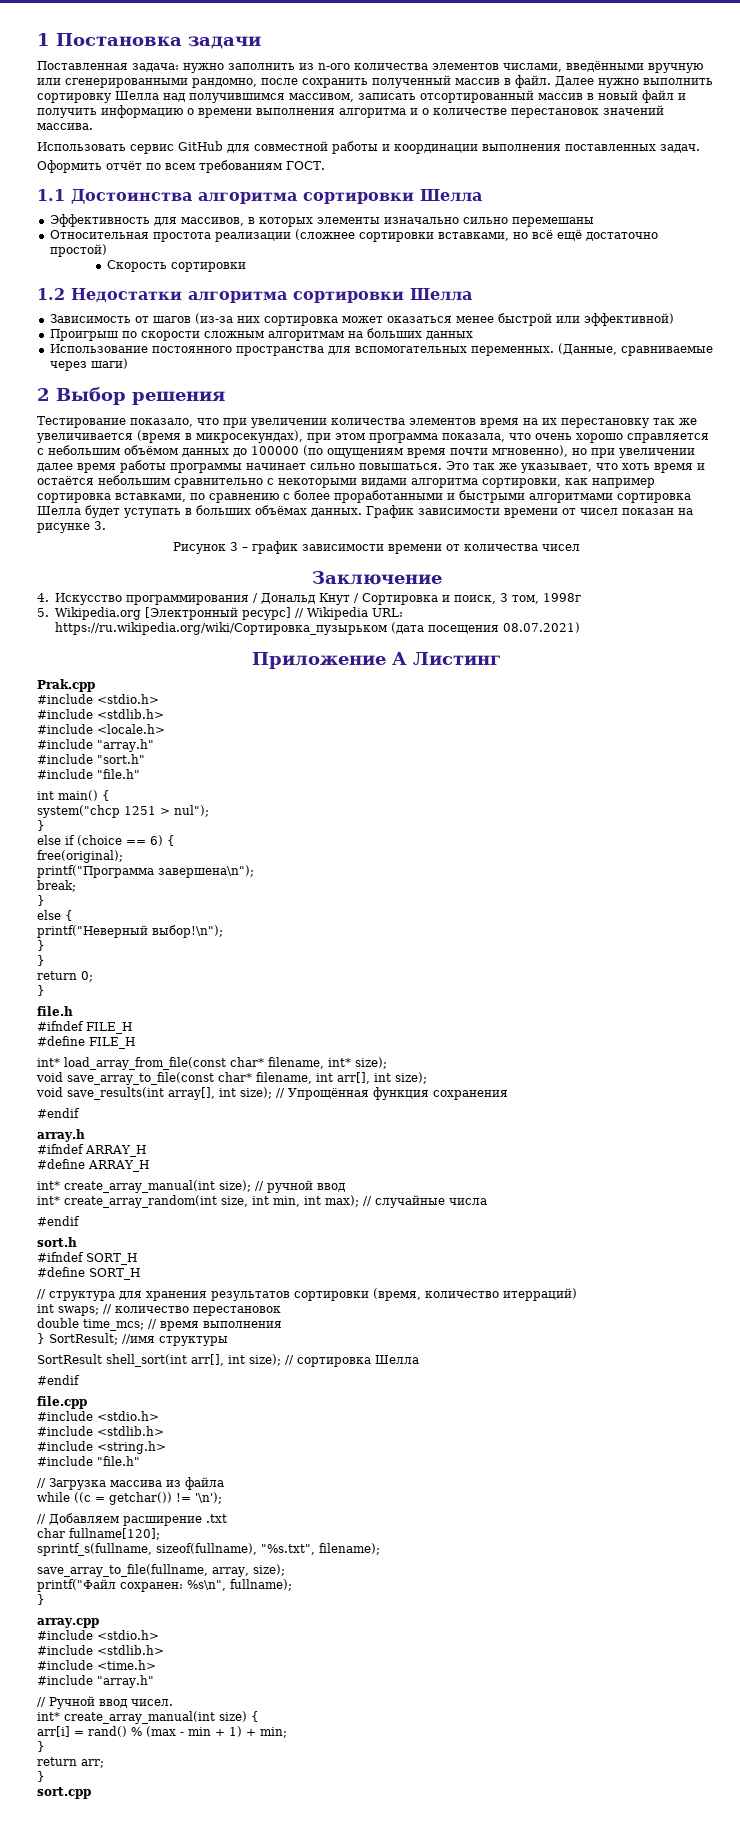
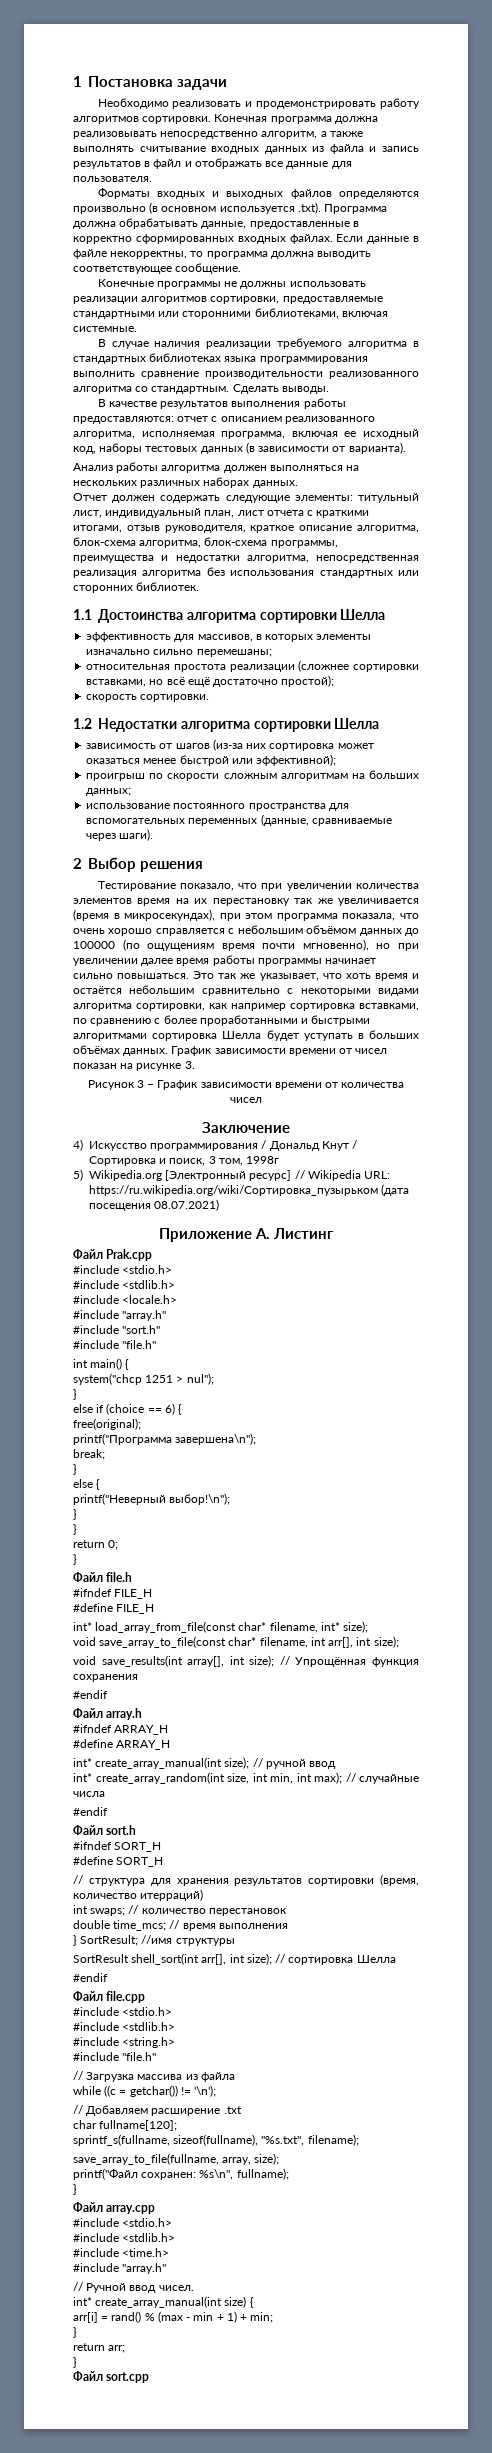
- Поставленная задача: нужно заполнить из n-ого количества элементов числами, введёнными вручную или сгенерированными рандомно, после сохранить полученный массив в файл. Далее нужно выполнить сортировку Шелла над получившимся массивом, записать отсортированный массив в новый файл и получить информацию о времени выполнения алгоритма и о количестве перестановок значений массива.
- Использовать сервис GitHub для совместной работы и координации выполнения поставленных задач.
- Оформить отчёт по всем требованиям ГОСТ.
+ Необходимо реализовать и продемонстрировать работу алгоритмов сортировки. Конечная программа должна реализовывать непосредственно алгоритм, а также выполнять считывание входных данных из файла и запись результатов в файл и отображать все данные для пользователя.
+ Форматы входных и выходных файлов определяются произвольно (в основном используется .txt). Программа должна обрабатывать данные, предоставленные в корректно сформированных входных файлах. Если данные в файле некорректны, то программа должна выводить соответствующее сообщение.
+ Конечные программы не должны использовать реализации алгоритмов сортировки, предоставляемые стандартными или сторонними библиотеками, включая системные.
+ В случае наличия реализации требуемого алгоритма в стандартных библиотеках языка программирования выполнить сравнение производительности реализованного алгоритма со стандартным. Сделать выводы.
+ В качестве результатов выполнения работы предоставляются: отчет с описанием реализованного алгоритма, исполняемая программа, включая ее исходный код, наборы тестовых данных (в зависимости от варианта).
+ Анализ работы алгоритма должен выполняться на нескольких различных наборах данных.
+ Отчет должен содержать следующие элементы: титульный лист, индивидуальный план, лист отчета с краткими итогами, отзыв руководителя, краткое описание алгоритма, блок-схема алгоритма, блок-схема программы, преимущества и недостатки алгоритма, непосредственная реализация алгоритма без использования стандартных или сторонних библиотек.
- Эффективность для массивов, в которых элементы изначально сильно перемешаны
- Относительная простота реализации (сложнее сортировки вставками, но всё ещё достаточно простой)
- Скорость сортировки
+ эффективность для массивов, в которых элементы изначально сильно перемешаны;
+ относительная простота реализации (сложнее сортировки вставками, но всё ещё достаточно простой);
+ скорость сортировки.
- Зависимость от шагов (из-за них сортировка может оказаться менее быстрой или эффективной)
- Проигрыш по скорости сложным алгоритмам на больших данных
- Использование постоянного пространства для вспомогательных переменных. (Данные, сравниваемые через шаги)
+ зависимость от шагов (из-за них сортировка может оказаться менее быстрой или эффективной);
+ проигрыш по скорости сложным алгоритмам на больших данных;
+ использование постоянного пространства для вспомогательных переменных (данные, сравниваемые через шаги).
- Рисунок 3 – график зависимости времени от количества чисел
+ Рисунок 3 – График зависимости времени от количества чисел
- 4. Искусство программирования / Дональд Кнут / Сортировка и поиск, 3 том, 1998г
+ 4) Искусство программирования / Дональд Кнут / Сортировка и поиск, 3 том, 1998г
- 5. Wikipedia.org [Электронный ресурс] // Wikipedia URL: https://ru.wikipedia.org/wiki/Сортировка_пузырьком (дата посещения 08.07.2021)
+ 5) Wikipedia.org [Электронный ресурс] // Wikipedia URL: https://ru.wikipedia.org/wiki/Сортировка_пузырьком (дата посещения 08.07.2021)
- Приложение А Листинг
+ Приложение А. Листинг
- Prak.cpp
+ Файл Prak.cpp
- file.h
+ Файл file.h
- array.h
+ Файл array.h
- sort.h
+ Файл sort.h
- file.cpp
+ Файл file.cpp
- array.cpp
+ Файл array.cpp
- sort.cpp
+ Файл sort.cpp

